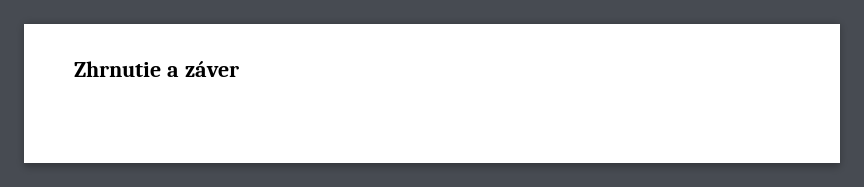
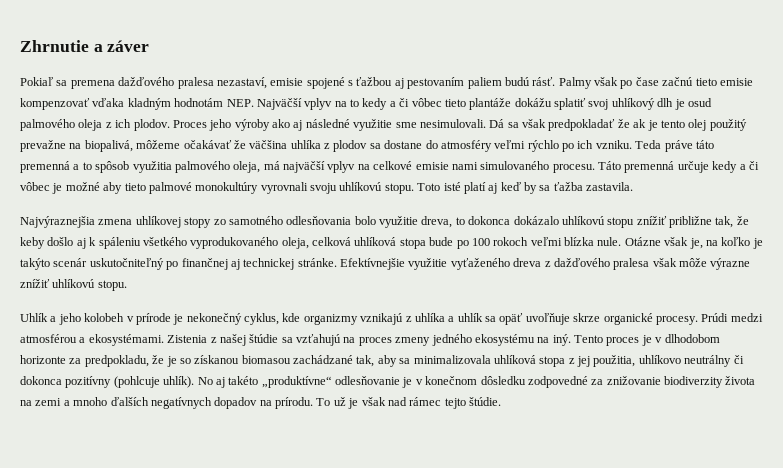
+ Pokiaľ sa premena dažďového pralesa nezastaví, emisie spojené s ťažbou aj pestovaním paliem budú rásť. Palmy však po čase začnú tieto emisie kompenzovať vďaka kladným hodnotám NEP. Najväčší vplyv na to kedy a či vôbec tieto plantáže dokážu splatiť svoj uhlíkový dlh je osud palmového oleja z ich plodov. Proces jeho výroby ako aj následné využitie sme nesimulovali. Dá sa však predpokladať že ak je tento olej použitý prevažne na biopalivá, môžeme očakávať že väčšina uhlíka z plodov sa dostane do atmosféry veľmi rýchlo po ich vzniku. Teda práve táto premenná a to spôsob využitia palmového oleja, má najväčší vplyv na celkové emisie nami simulovaného procesu. Táto premenná určuje kedy a či vôbec je možné aby tieto palmové monokultúry vyrovnali svoju uhlíkovú stopu. Toto isté platí aj keď by sa ťažba zastavila.
+ Najvýraznejšia zmena uhlíkovej stopy zo samotného odlesňovania bolo využitie dreva, to dokonca dokázalo uhlíkovú stopu znížiť približne tak, že keby došlo aj k spáleniu všetkého vyprodukovaného oleja, celková uhlíková stopa bude po 100 rokoch veľmi blízka nule. Otázne však je, na koľko je takýto scenár uskutočniteľný po finančnej aj technickej stránke. Efektívnejšie využitie vyťaženého dreva z dažďového pralesa však môže výrazne znížiť uhlíkovú stopu.
+ Uhlík a jeho kolobeh v prírode je nekonečný cyklus, kde organizmy vznikajú z uhlíka a uhlík sa opäť uvoľňuje skrze organické procesy. Prúdi medzi atmosférou a ekosystémami. Zistenia z našej štúdie sa vzťahujú na proces zmeny jedného ekosystému na iný. Tento proces je v dlhodobom horizonte za predpokladu, že je so získanou biomasou zachádzané tak, aby sa minimalizovala uhlíková stopa z jej použitia, uhlíkovo neutrálny či dokonca pozitívny (pohlcuje uhlík). No aj takéto „produktívne“ odlesňovanie je v konečnom dôsledku zodpovedné za znižovanie biodiverzity života na zemi a mnoho ďalších negatívnych dopadov na prírodu. To už je však nad rámec tejto štúdie.

